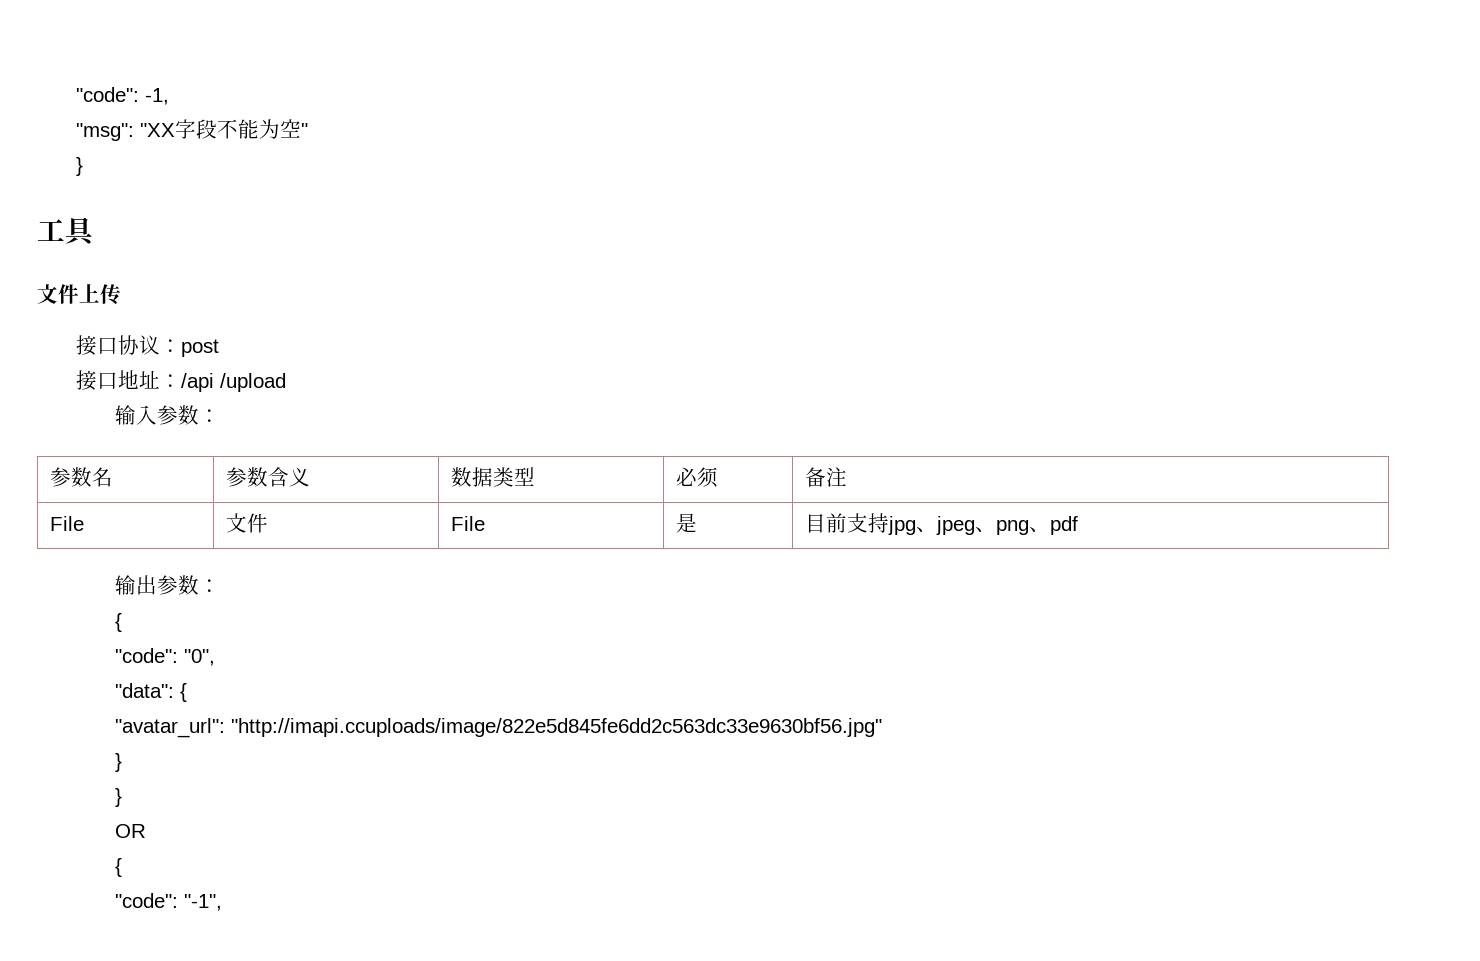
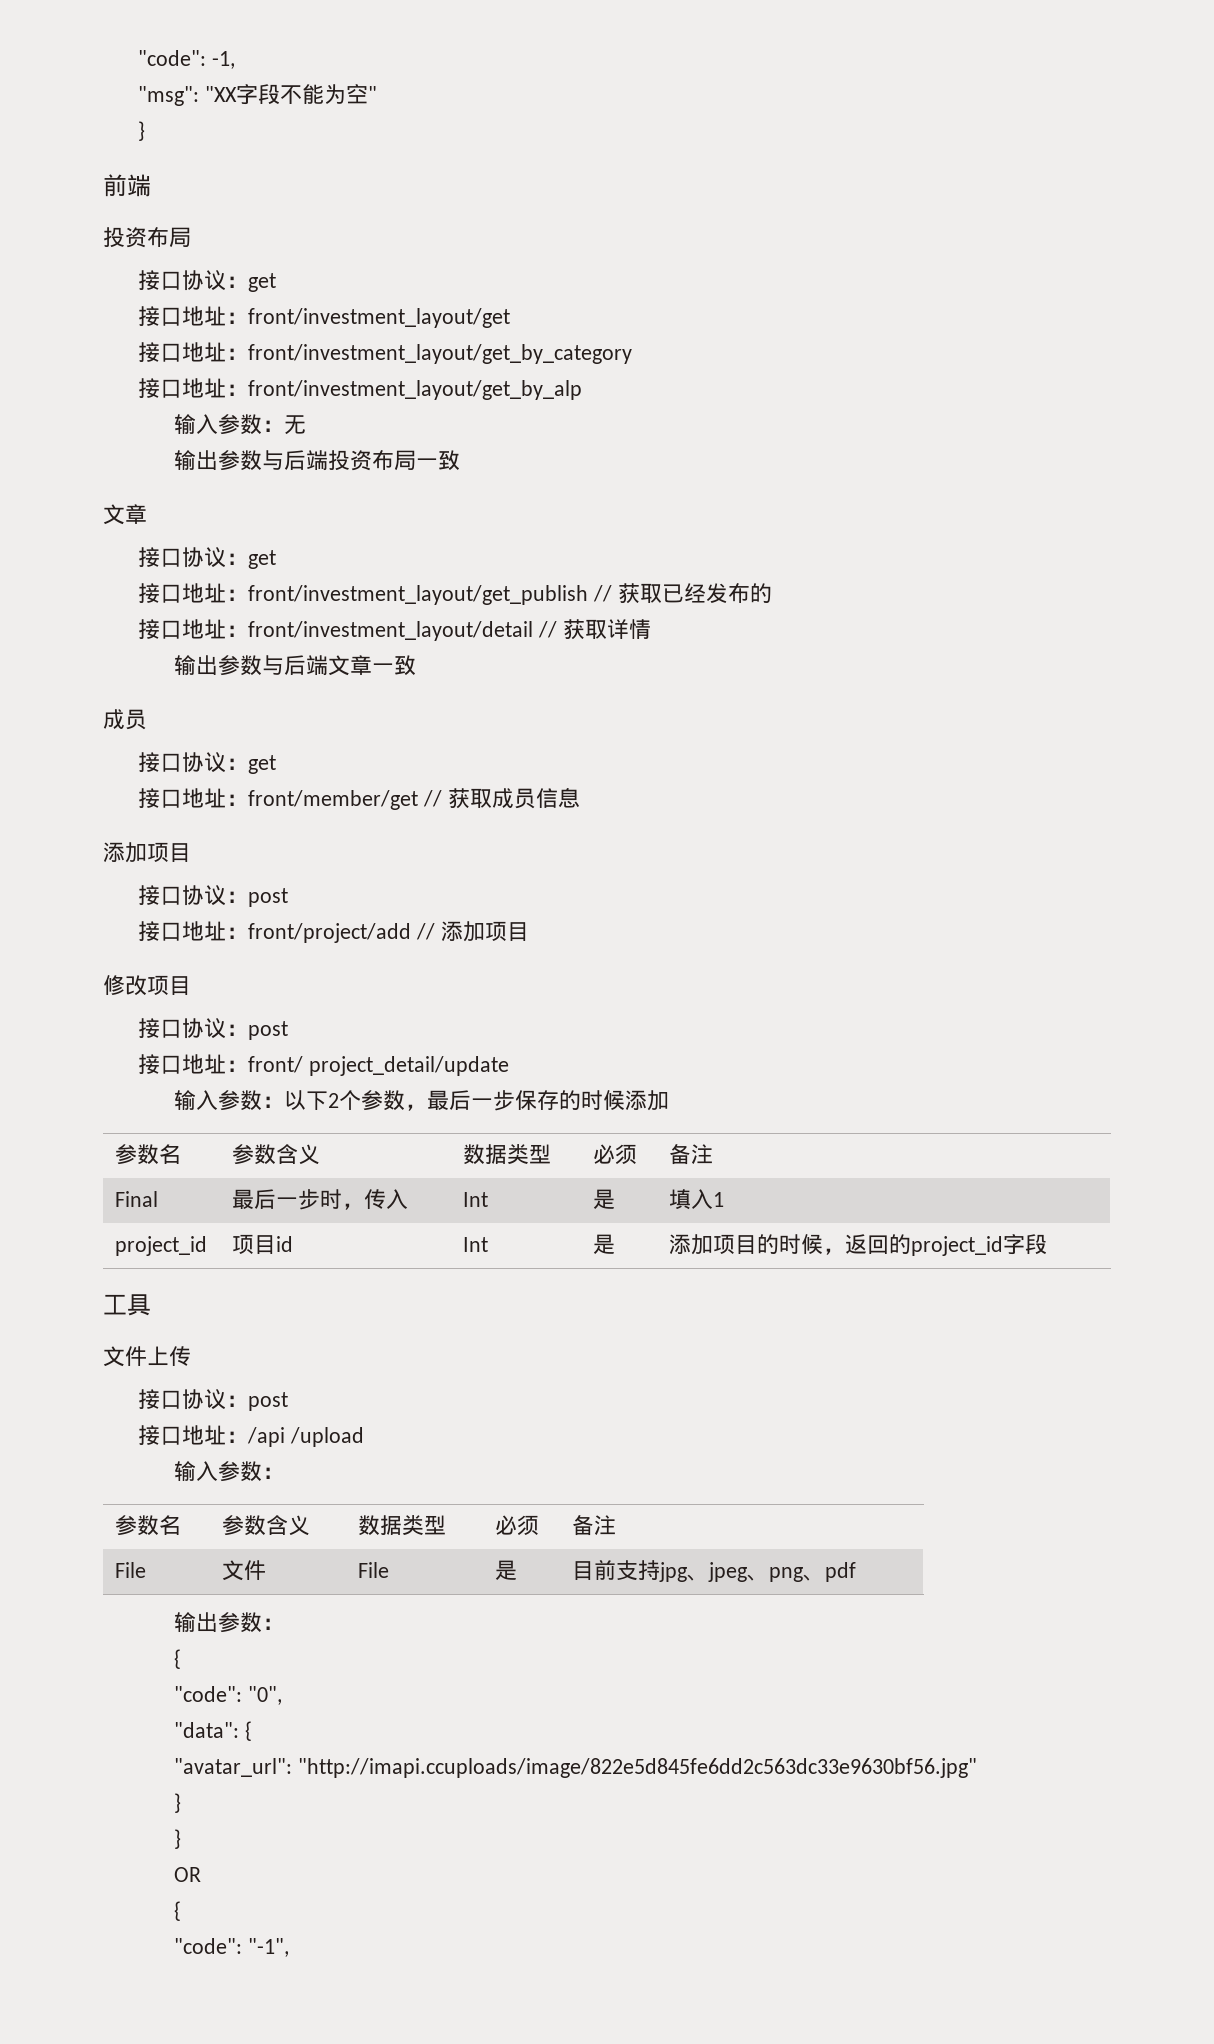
+ 前端
+ 投资布局
+ 接口协议：get
+ 接口地址：front/investment_layout/get
+ 接口地址：front/investment_layout/get_by_category
+ 接口地址：front/investment_layout/get_by_alp
+ 输入参数：无
+ 输出参数与后端投资布局一致
+ 文章
+ 接口协议：get
+ 接口地址：front/investment_layout/get_publish // 获取已经发布的
+ 接口地址：front/investment_layout/detail // 获取详情
+ 输出参数与后端文章一致
+ 成员
+ 接口协议：get
+ 接口地址：front/member/get // 获取成员信息
+ 添加项目
+ 接口协议：post
+ 接口地址：front/project/add // 添加项目
+ 修改项目
+ 接口协议：post
+ 接口地址：front/ project_detail/update
+ 输入参数：以下2个参数，最后一步保存的时候添加
+ 参数名 | 参数含义 | 数据类型 | 必须 | 备注
+ Final | 最后一步时，传入 | Int | 是 | 填入1
+ project_id | 项目id | Int | 是 | 添加项目的时候，返回的project_id字段

